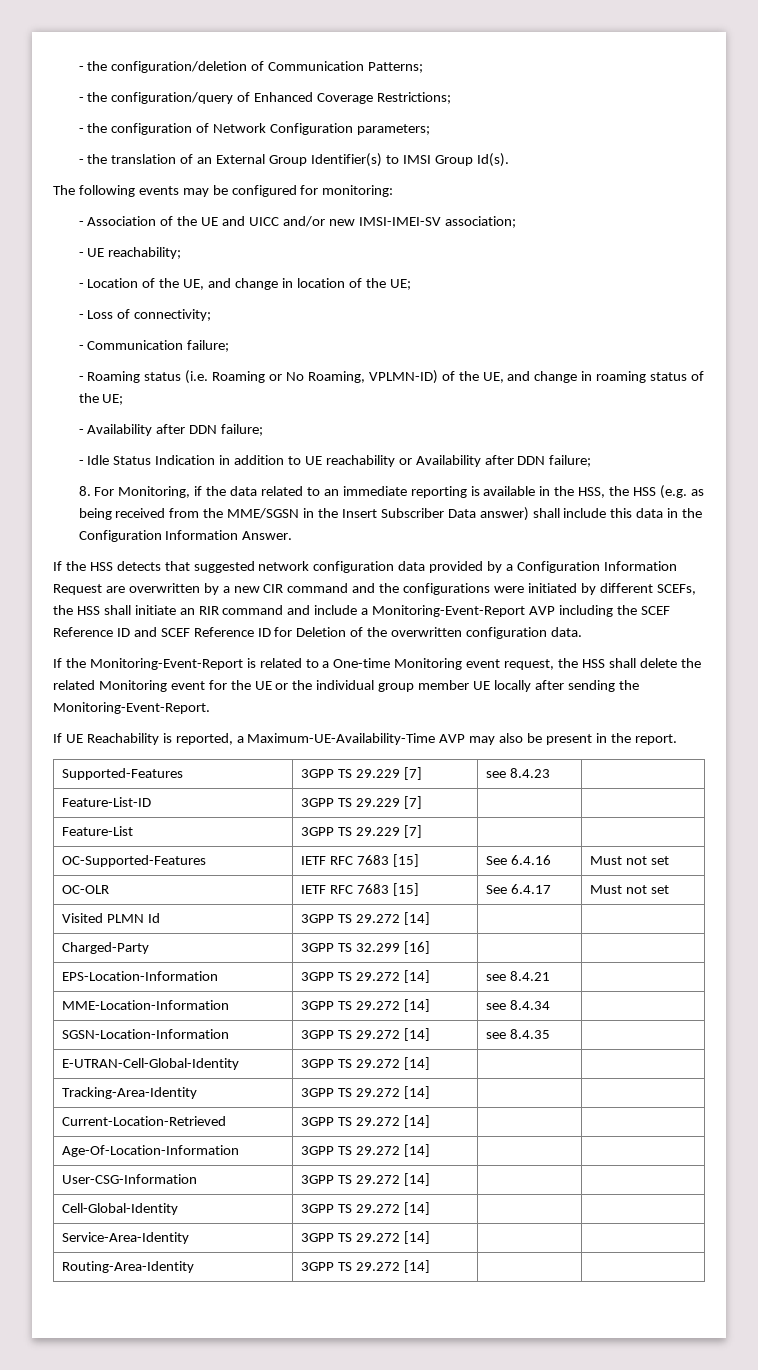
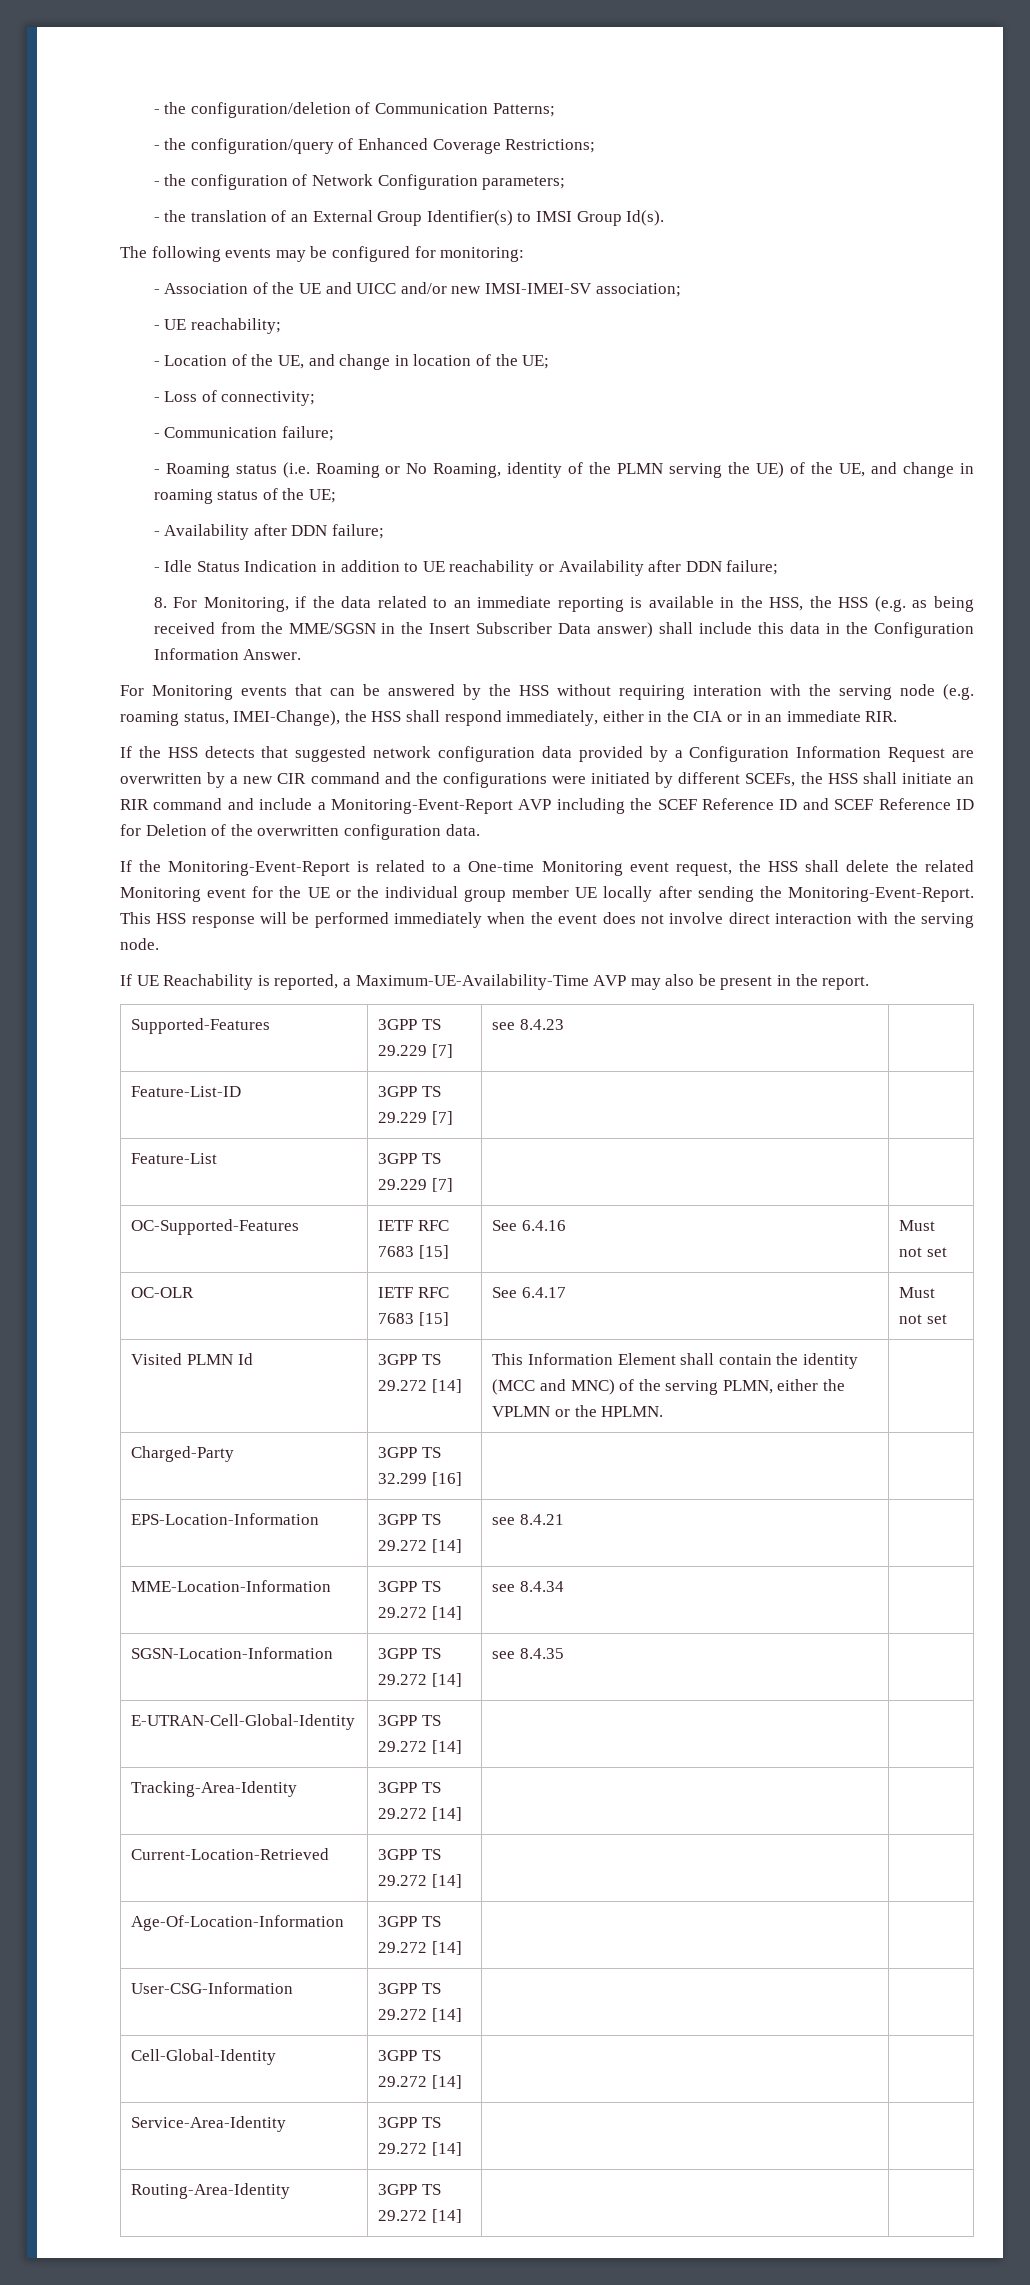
- - Roaming status (i.e. Roaming or No Roaming, VPLMN-ID) of the UE, and change in roaming status of the UE;
+ - Roaming status (i.e. Roaming or No Roaming, identity of the PLMN serving the UE) of the UE, and change in roaming status of the UE;
+ For Monitoring events that can be answered by the HSS without requiring interation with the serving node (e.g. roaming status, IMEI-Change), the HSS shall respond immediately, either in the CIA or in an immediate RIR.
+ This HSS response will be performed immediately when the event does not involve direct interaction with the serving node.
- Visited PLMN Id | 3GPP TS 29.272 [14] | |
+ Visited PLMN Id | 3GPP TS 29.272 [14] | This Information Element shall contain the identity (MCC and MNC) of the serving PLMN, either the VPLMN or the HPLMN. |

